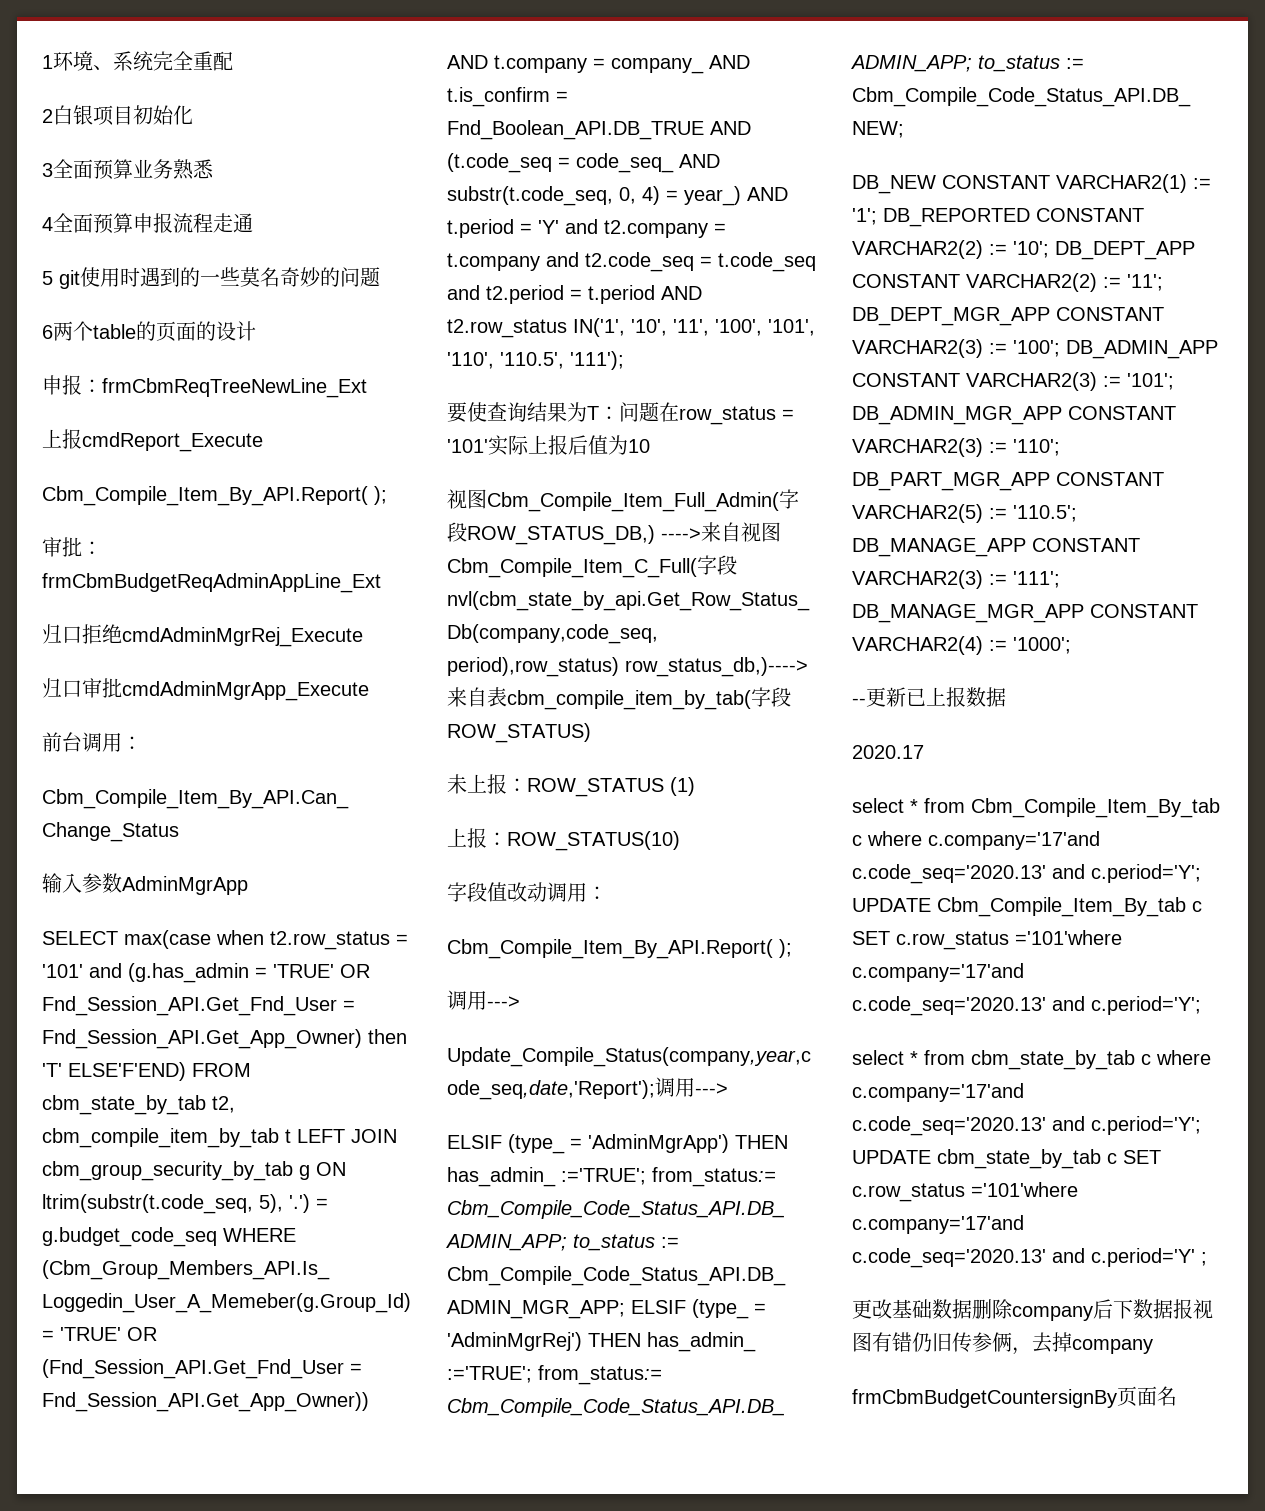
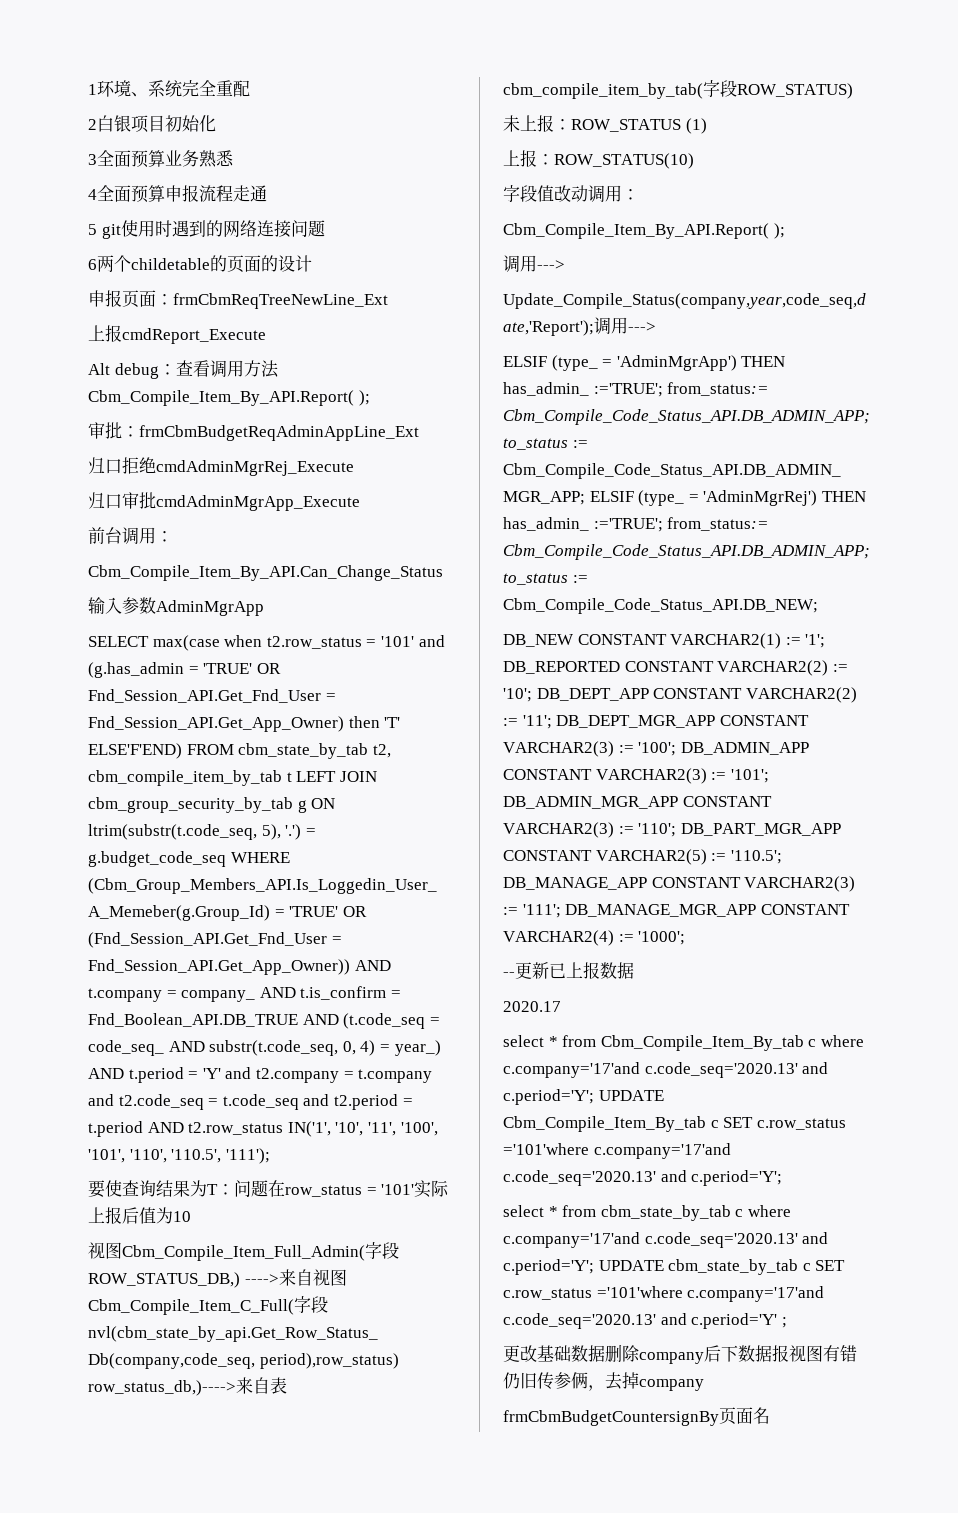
- 5 git使用时遇到的一些莫名奇妙的问题
+ 5 git使用时遇到的网络连接问题
- 6两个table的页面的设计
+ 6两个childetable的页面的设计
- 申报：frmCbmReqTreeNewLine_Ext
+ 申报页面：frmCbmReqTreeNewLine_Ext
  上报cmdReport_Execute
- Cbm_Compile_Item_By_API.Report( );
+ Alt debug：查看调用方法Cbm_Compile_Item_By_API.Report( );

